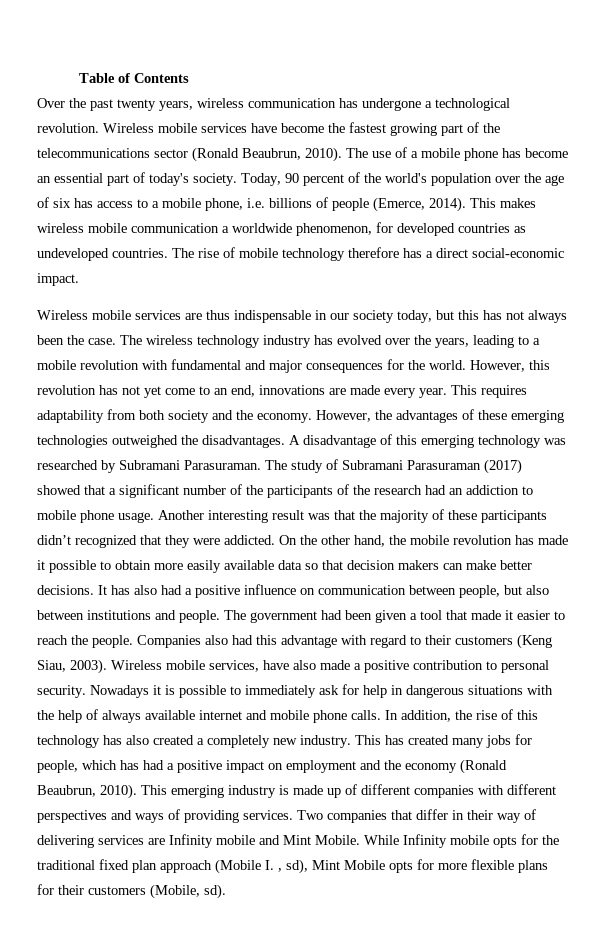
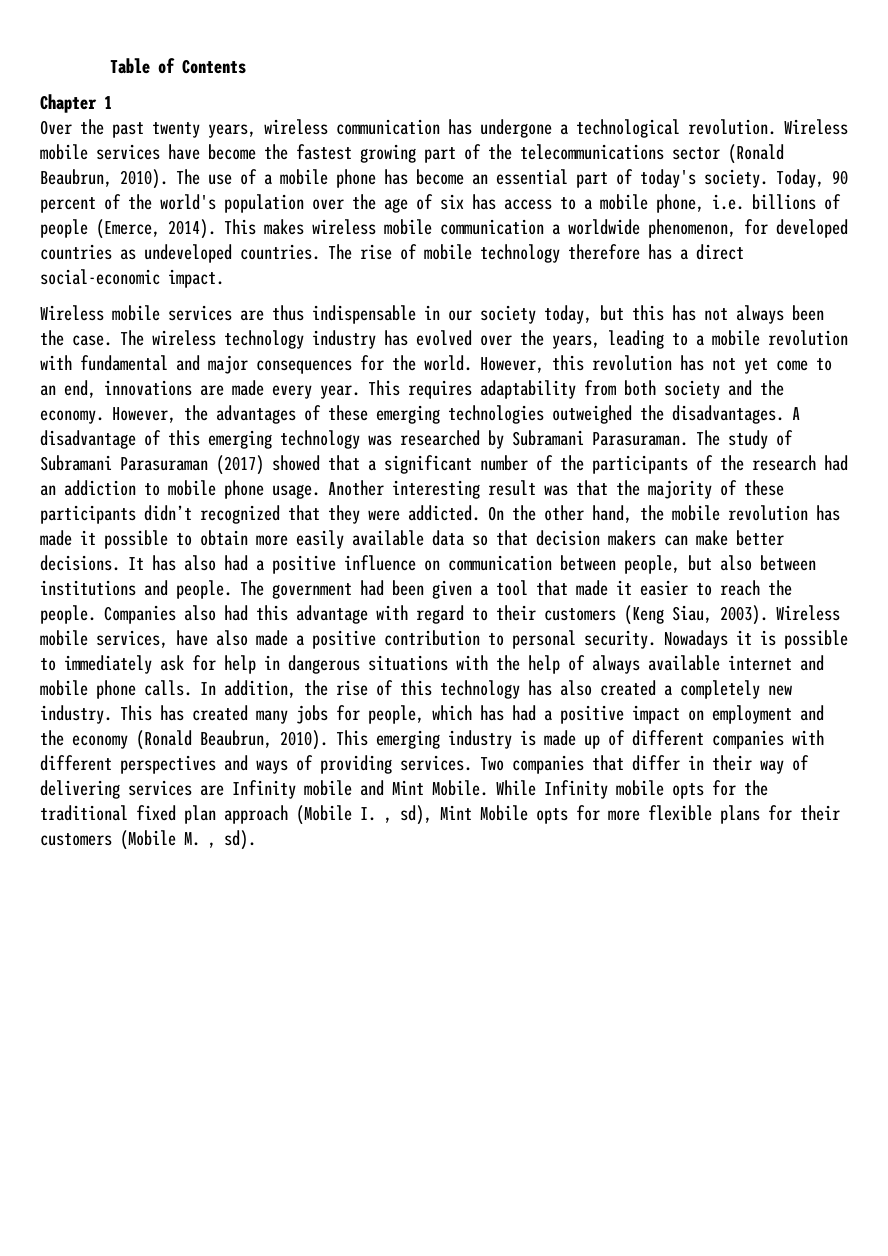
+ Chapter 1
- While Infinity mobile opts for the traditional fixed plan approach (Mobile I. , sd), Mint Mobile opts for more flexible plans for their customers (Mobile, sd).
+ While Infinity mobile opts for the traditional fixed plan approach (Mobile I. , sd), Mint Mobile opts for more flexible plans for their customers (Mobile M. , sd).

